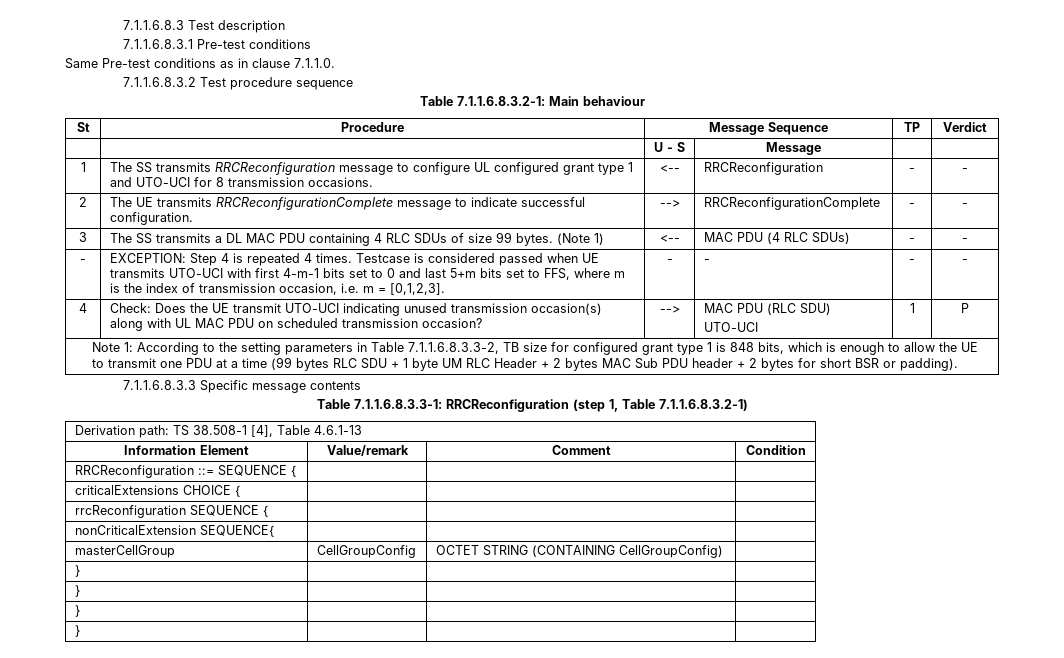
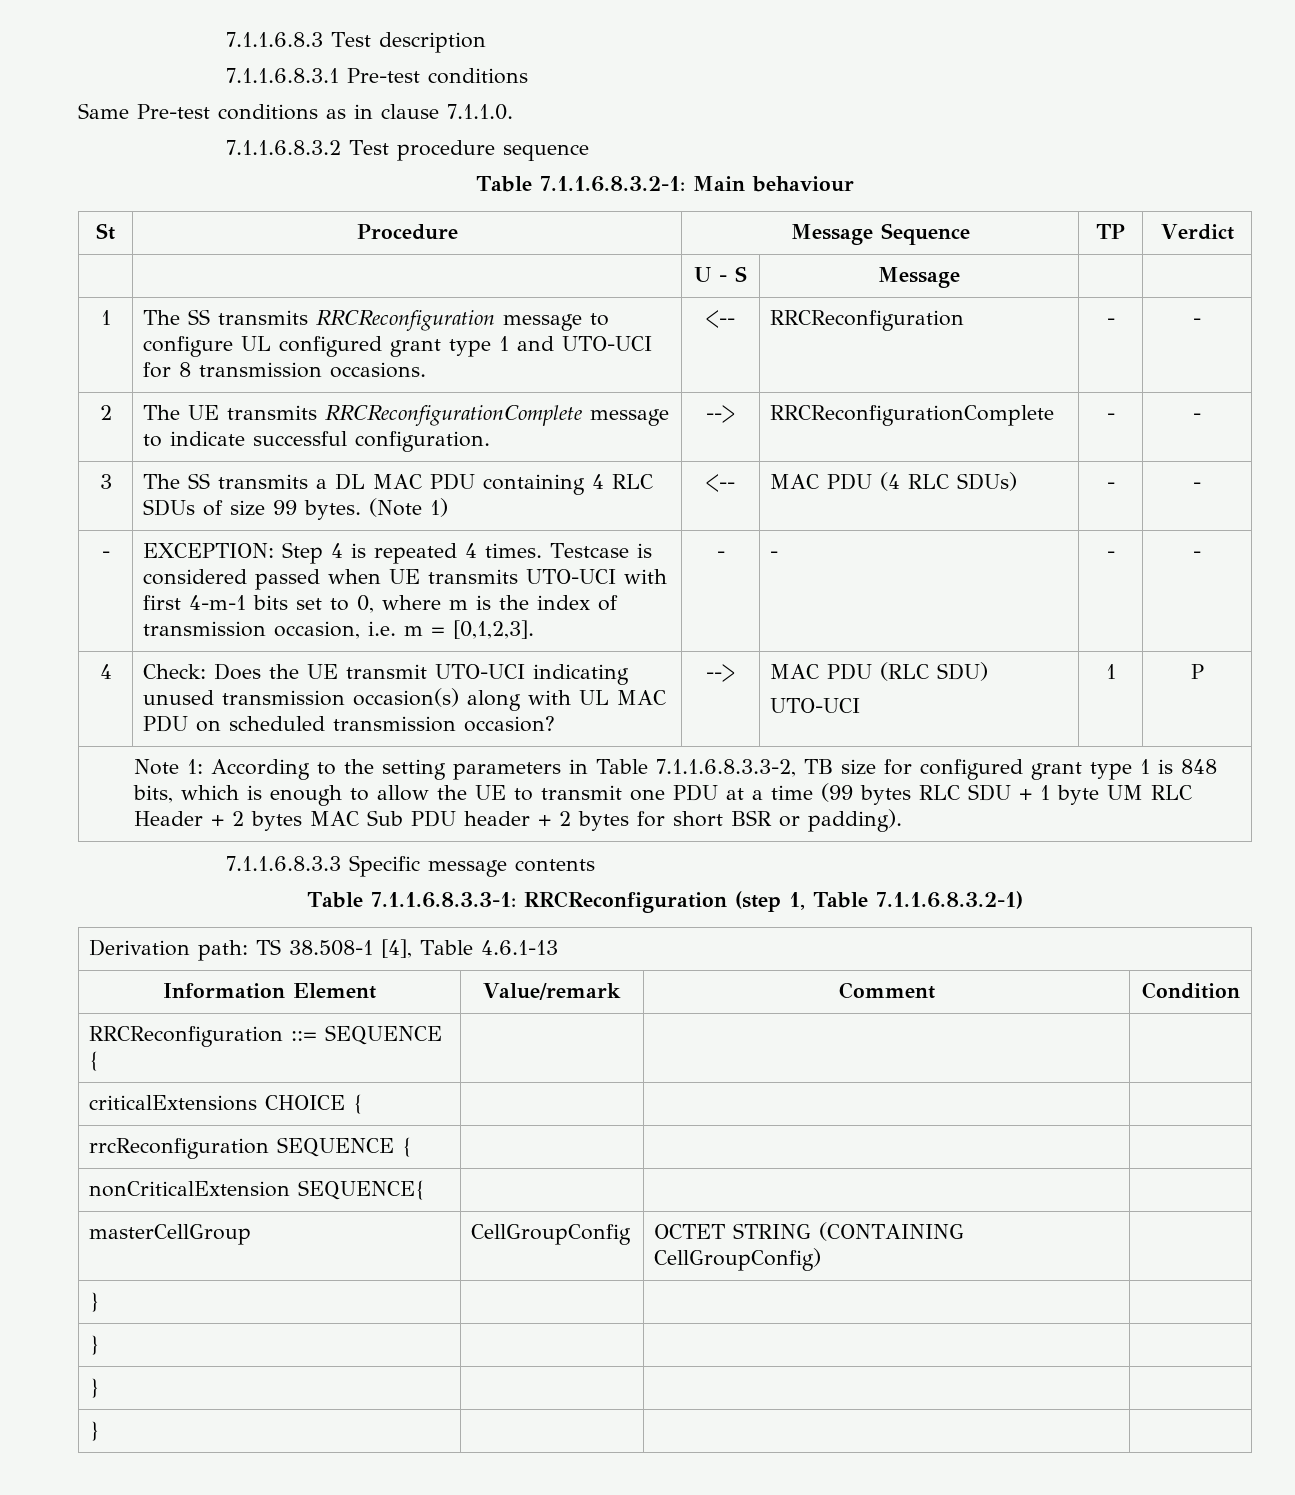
- Testcase is considered passed when UE transmits UTO-UCI with first 4-m-1 bits set to 0 and last 5+m bits set to FFS, where m is the index of transmission occasion, i.e. m = [0,1,2,3].
+ Testcase is considered passed when UE transmits UTO-UCI with first 4-m-1 bits set to 0, where m is the index of transmission occasion, i.e. m = [0,1,2,3].

